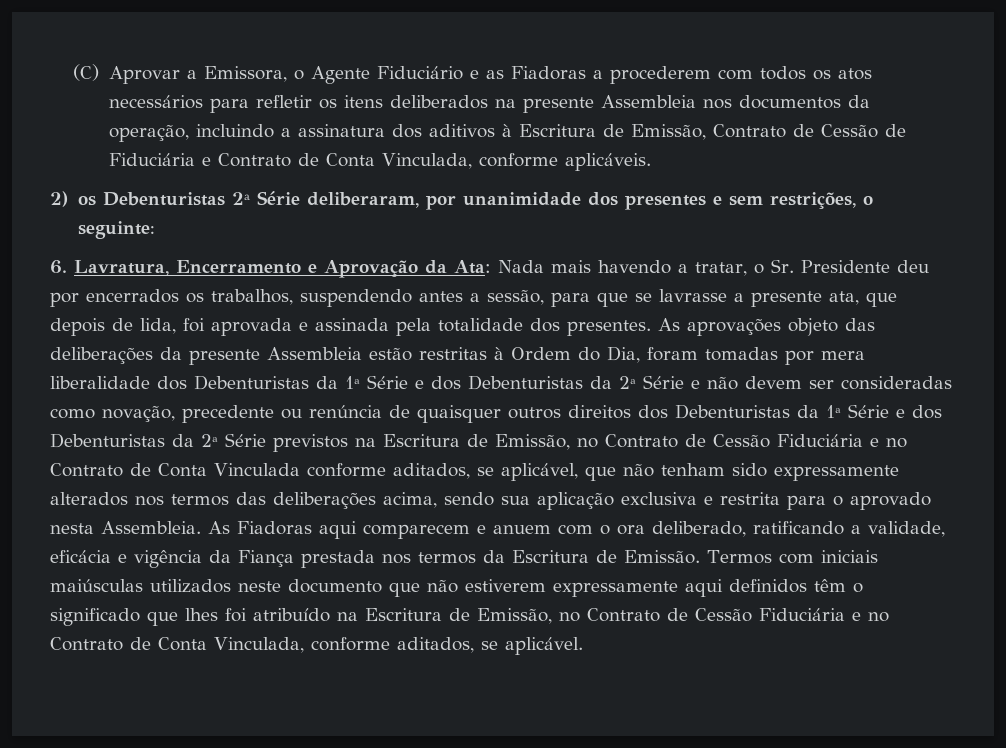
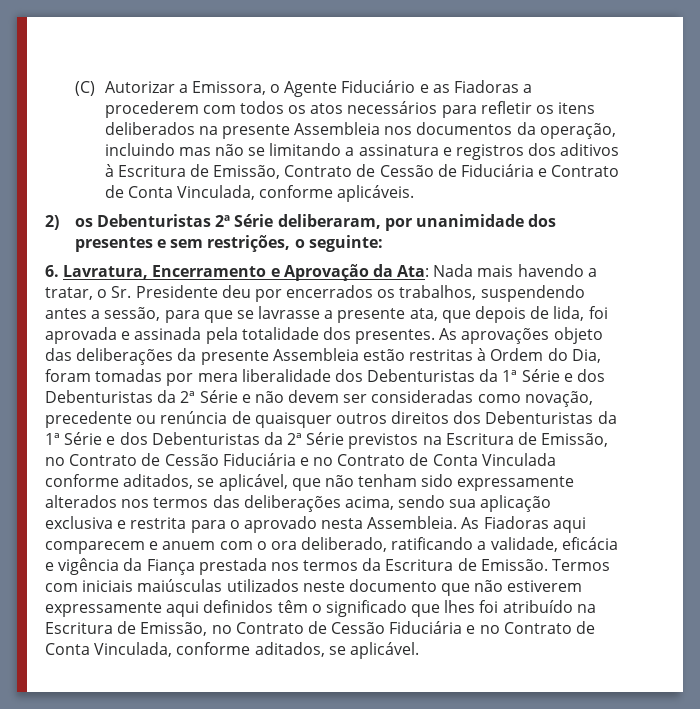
- (C) Aprovar a Emissora, o Agente Fiduciário e as Fiadoras a procederem com todos os atos necessários para refletir os itens deliberados na presente Assembleia nos documentos da operação, incluindo a assinatura dos aditivos à Escritura de Emissão, Contrato de Cessão de Fiduciária e Contrato de Conta Vinculada, conforme aplicáveis.
+ (C) Autorizar a Emissora, o Agente Fiduciário e as Fiadoras a procederem com todos os atos necessários para refletir os itens deliberados na presente Assembleia nos documentos da operação, incluindo mas não se limitando a assinatura e registros dos aditivos à Escritura de Emissão, Contrato de Cessão de Fiduciária e Contrato de Conta Vinculada, conforme aplicáveis.

